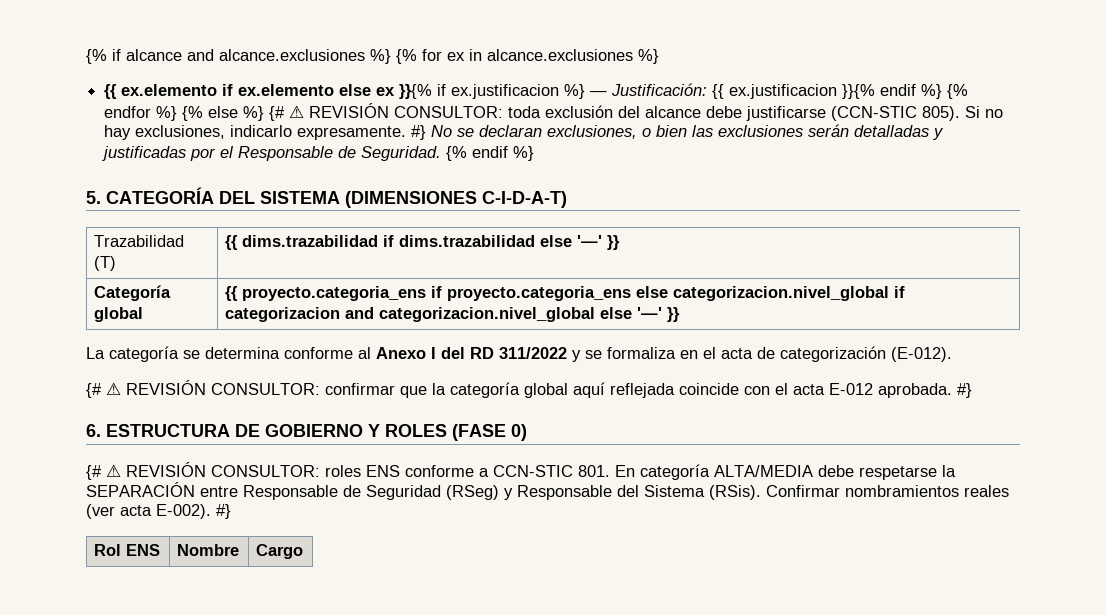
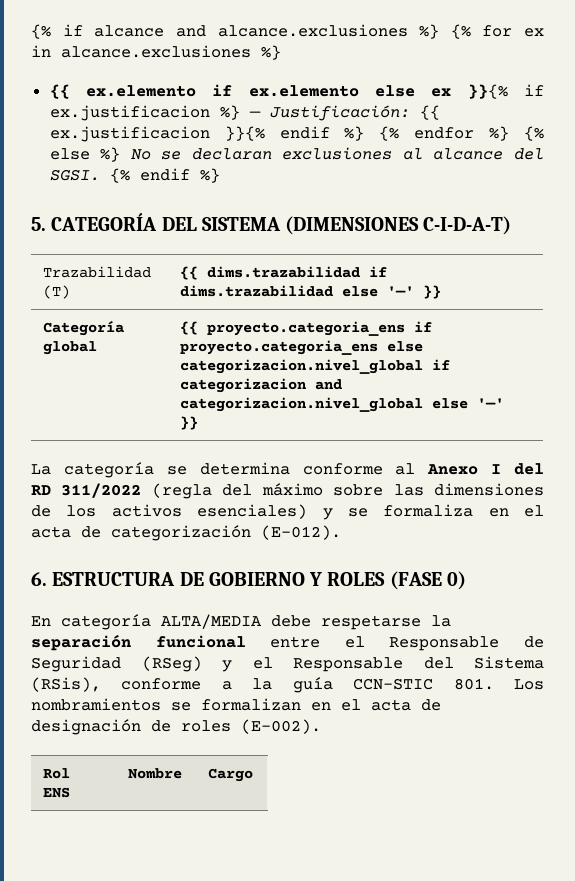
- {{ ex.elemento if ex.elemento else ex }}{% if ex.justificacion %} — Justificación: {{ ex.justificacion }}{% endif %} {% endfor %} {% else %} {# ⚠ REVISIÓN CONSULTOR: toda exclusión del alcance debe justificarse (CCN-STIC 805). Si no hay exclusiones, indicarlo expresamente. #} No se declaran exclusiones, o bien las exclusiones serán detalladas y justificadas por el Responsable de Seguridad.
+ {{ ex.elemento if ex.elemento else ex }}{% if ex.justificacion %} — Justificación: {{ ex.justificacion }}{% endif %} {% endfor %} {% else %} No se declaran exclusiones al alcance del SGSI.
- La categoría se determina conforme al Anexo I del RD 311/2022 y se formaliza en el acta de categorización (E-012).
+ La categoría se determina conforme al Anexo I del RD 311/2022 (regla del máximo sobre las dimensiones de los activos esenciales) y se formaliza en el acta de categorización (E-012).
- {# ⚠ REVISIÓN CONSULTOR: confirmar que la categoría global aquí reflejada coincide con el acta E-012 aprobada. #}
- {# ⚠ REVISIÓN CONSULTOR: roles ENS conforme a CCN-STIC 801. En categoría ALTA/MEDIA debe respetarse la SEPARACIÓN entre Responsable de Seguridad (RSeg) y Responsable del Sistema (RSis). Confirmar nombramientos reales (ver acta E-002). #}
+ En categoría ALTA/MEDIA debe respetarse la separación funcional entre el Responsable de Seguridad (RSeg) y el Responsable del Sistema (RSis), conforme a la guía CCN-STIC 801. Los nombramientos se formalizan en el acta de designación de roles (E-002).

